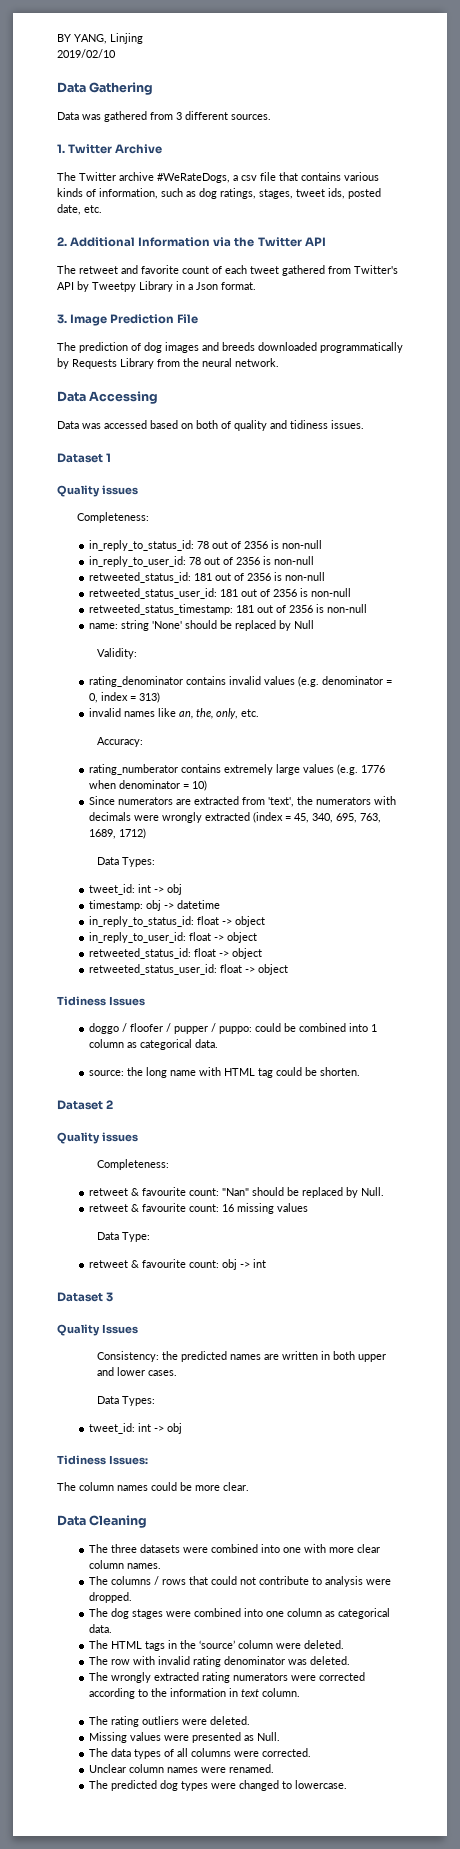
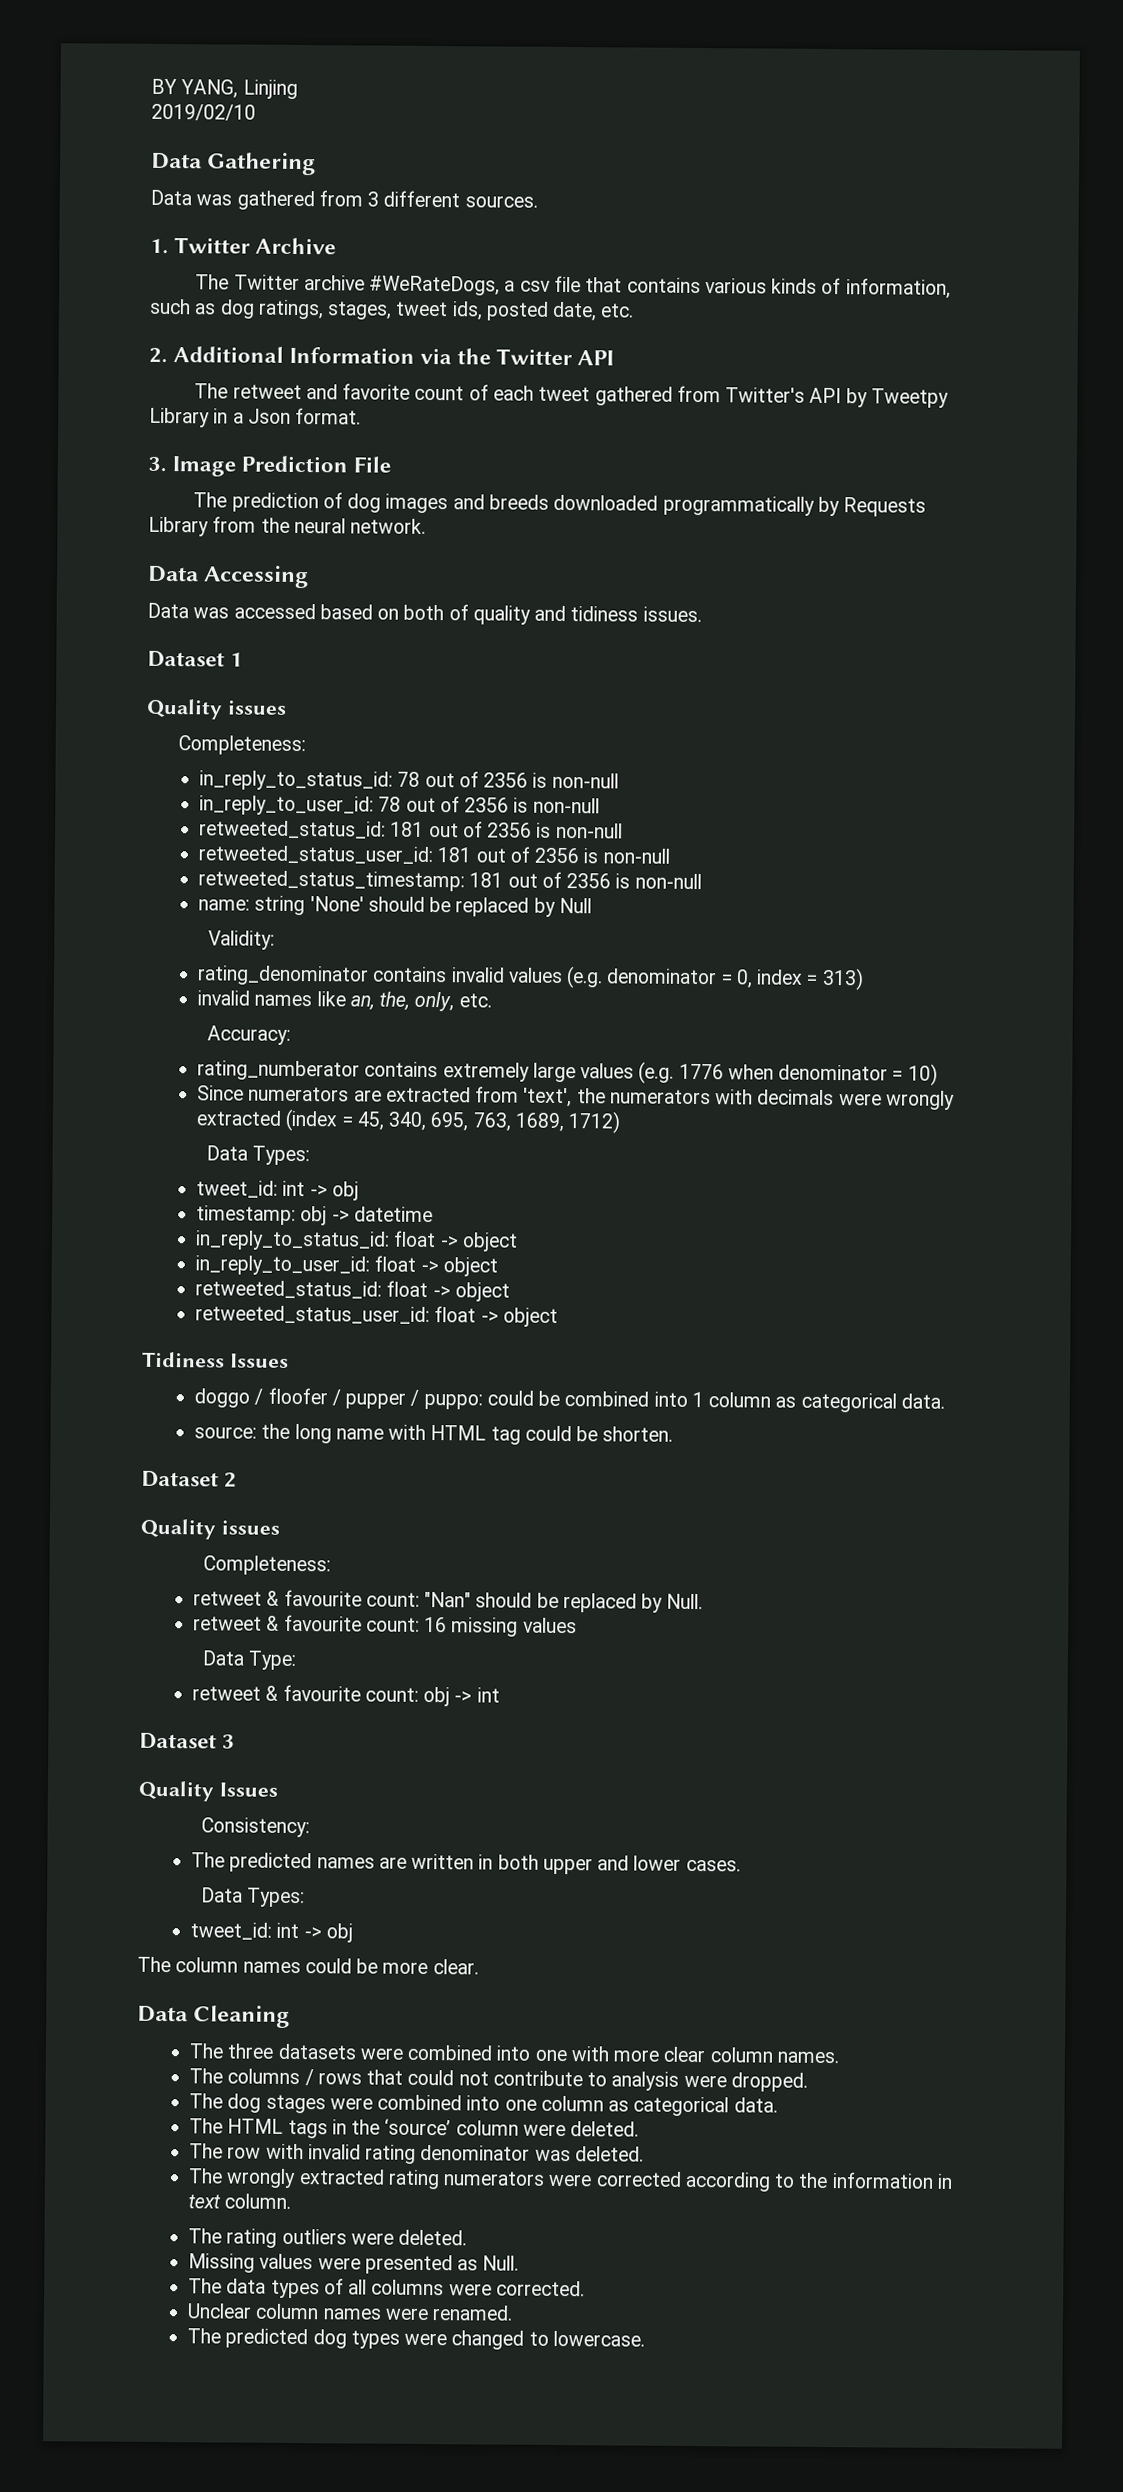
- Consistency: the predicted names are written in both upper and lower cases.
+ Consistency:
+ The predicted names are written in both upper and lower cases.
- Tidiness Issues:

